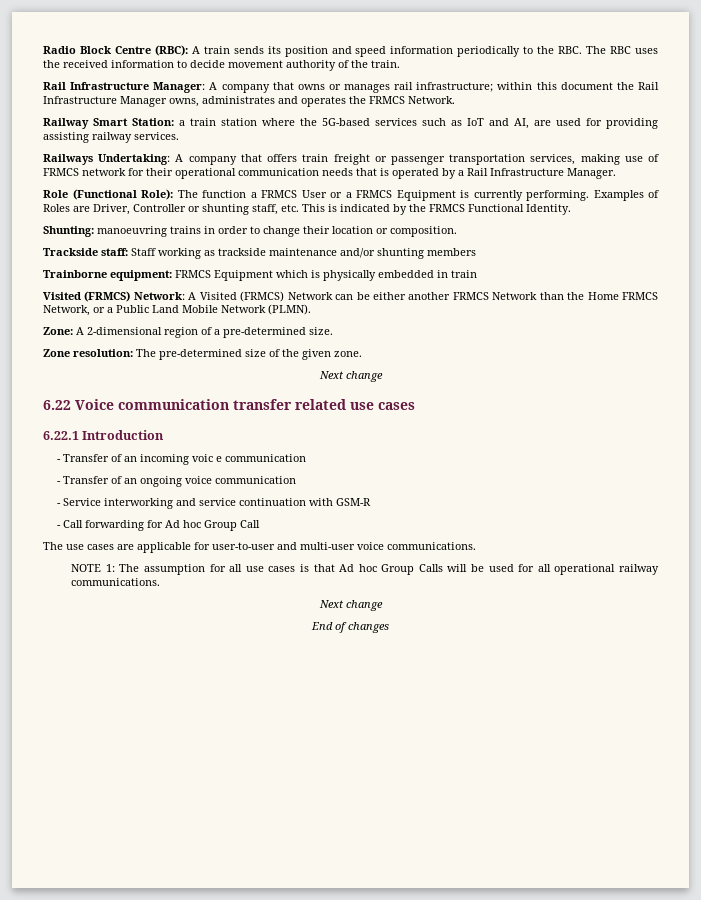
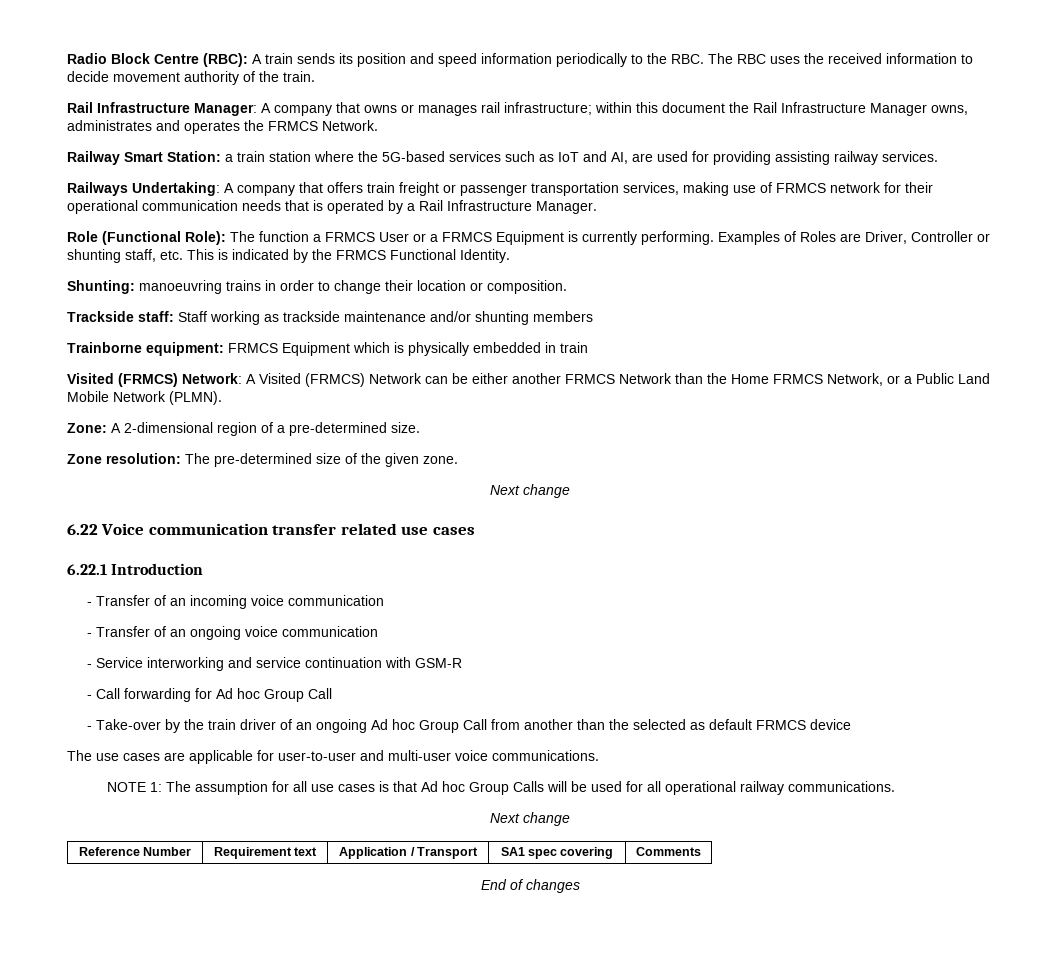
- - Transfer of an incoming voic e communication
+ - Transfer of an incoming voice communication
+ - Take-over by the train driver of an ongoing Ad hoc Group Call from another than the selected as default FRMCS device
+ Reference Number | Requirement text | Application / Transport | SA1 spec covering | Comments

